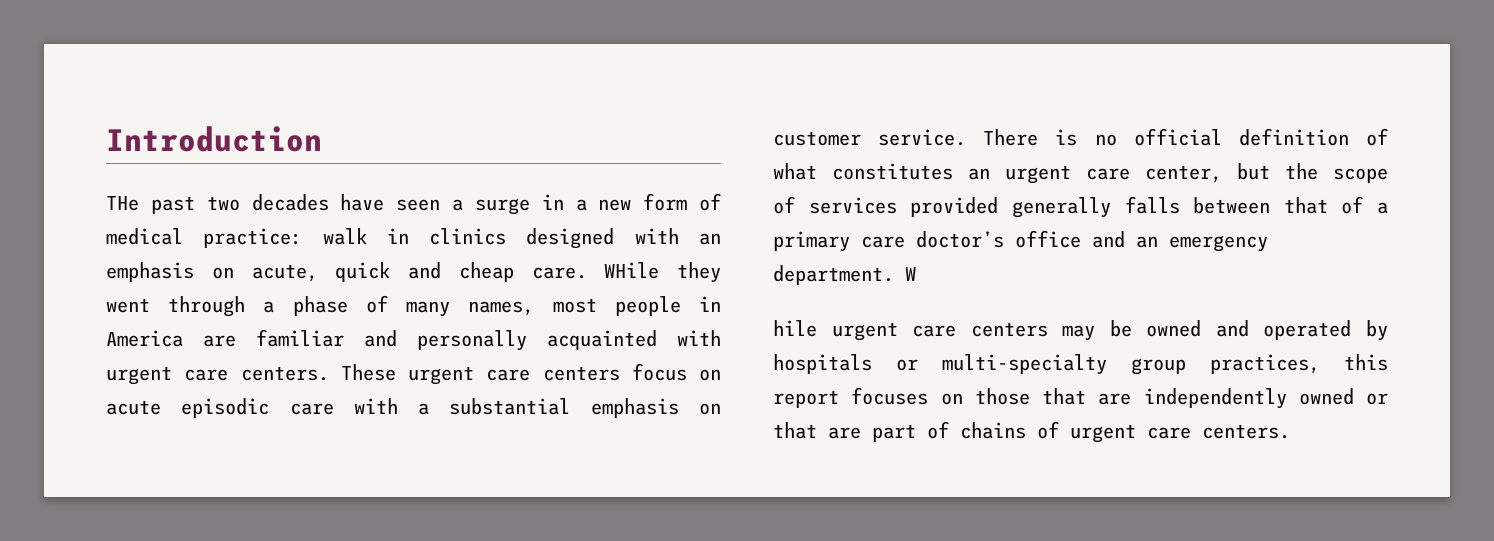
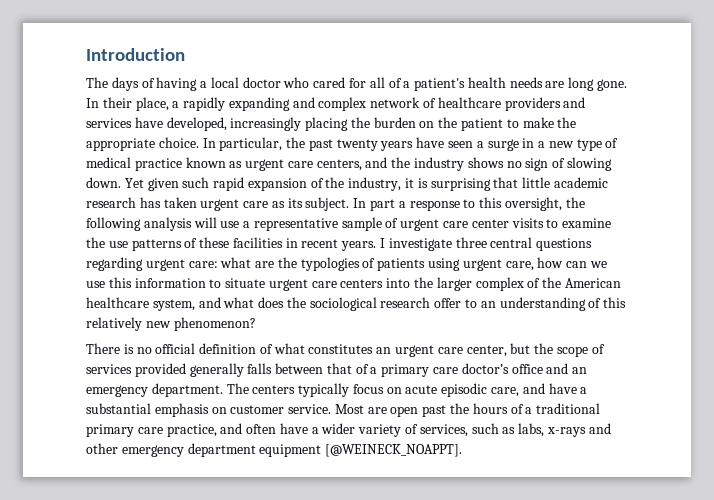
- THe past two decades have seen a surge in a new form of medical practice: walk in clinics designed with an emphasis on acute, quick and cheap care. WHile they went through a phase of many names, most people in America are familiar and personally acquainted with urgent care centers. These urgent care centers focus on acute episodic care with a substantial emphasis on customer service. There is no official definition of what constitutes an urgent care center, but the scope of services provided generally falls between that of a primary care doctor’s office and an emergency department.
+ The days of having a local doctor who cared for all of a patient's health needs are long gone. In their place, a rapidly expanding and complex network of healthcare providers and services have developed, increasingly placing the burden on the patient to make the appropriate choice. In particular, the past twenty years have seen a surge in a new type of medical practice known as urgent care centers, and the industry shows no sign of slowing down. Yet given such rapid expansion of the industry, it is surprising that little academic research has taken urgent care as its subject. In part a response to this oversight, the following analysis will use a representative sample of urgent care center visits to examine the use patterns of these facilities in recent years. I investigate three central questions regarding urgent care: what are the typologies of patients using urgent care, how can we use this information to situate urgent care centers into the larger complex of the American healthcare system, and what does the sociological research offer to an understanding of this relatively new phenomenon?
+ There is no official definition of what constitutes an urgent care center, but the scope of services provided generally falls between that of a primary care doctor’s office and an emergency department.
- W
- hile urgent care centers may be owned and operated by hospitals or multi-specialty group practices, this report focuses on those that are independently owned or that are part of chains of urgent care centers.
+ The centers typically focus on acute episodic care, and have a substantial emphasis on customer service. Most are open past the hours of a traditional primary care practice, and often have a wider variety of services, such as labs, x-rays and other emergency department equipment [@WEINECK_NOAPPT].

